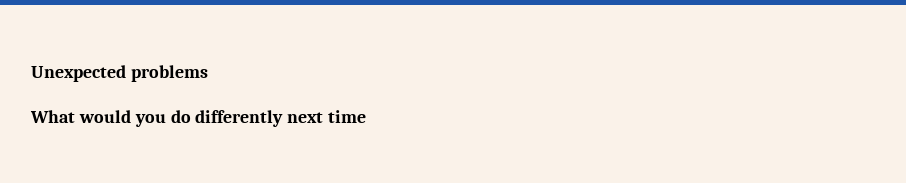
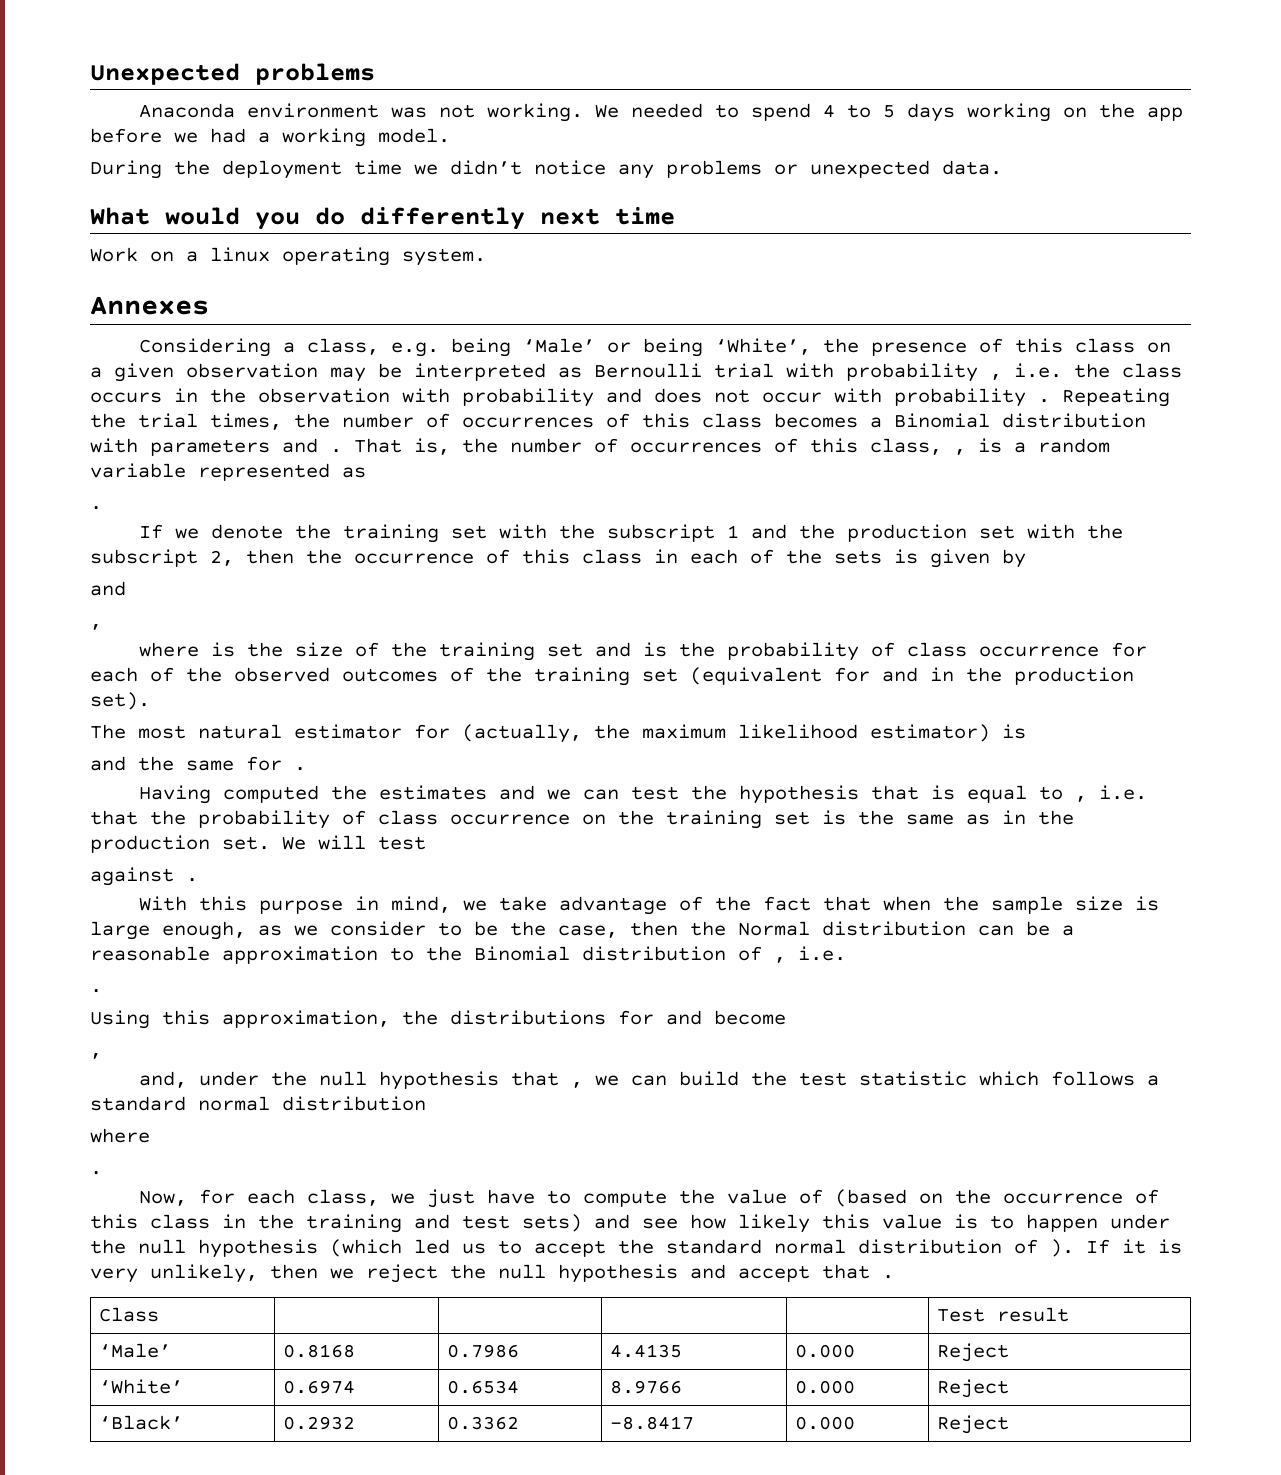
+ Anaconda environment was not working. We needed to spend 4 to 5 days working on the app before we had a working model.
+ During the deployment time we didn’t notice any problems or unexpected data.
+ Work on a linux operating system.
+ Annexes
+ Considering a class, e.g. being ‘Male’ or being ‘White’, the presence of this class on a given observation may be interpreted as Bernoulli trial with probability , i.e. the class occurs in the observation with probability and does not occur with probability . Repeating the trial times, the number of occurrences of this class becomes a Binomial distribution with parameters and . That is, the number of occurrences of this class, , is a random variable represented as
+ .
+ If we denote the training set with the subscript 1 and the production set with the subscript 2, then the occurrence of this class in each of the sets is given by
+ and
+ ,
+ where is the size of the training set and is the probability of class occurrence for each of the observed outcomes of the training set (equivalent for and in the production set).
+ The most natural estimator for (actually, the maximum likelihood estimator) is
+ and the same for .
+ Having computed the estimates and we can test the hypothesis that is equal to , i.e. that the probability of class occurrence on the training set is the same as in the production set. We will test
+ against .
+ With this purpose in mind, we take advantage of the fact that when the sample size is large enough, as we consider to be the case, then the Normal distribution can be a reasonable approximation to the Binomial distribution of , i.e.
+ .
+ Using this approximation, the distributions for and become
+ ,
+ and, under the null hypothesis that , we can build the test statistic which follows a standard normal distribution
+ where
+ .
+ Now, for each class, we just have to compute the value of (based on the occurrence of this class in the training and test sets) and see how likely this value is to happen under the null hypothesis (which led us to accept the standard normal distribution of ). If it is very unlikely, then we reject the null hypothesis and accept that .
+ Class | | | | | Test result
+ ‘Male’ | 0.8168 | 0.7986 | 4.4135 | 0.000 | Reject
+ ‘White’ | 0.6974 | 0.6534 | 8.9766 | 0.000 | Reject
+ ‘Black’ | 0.2932 | 0.3362 | -8.8417 | 0.000 | Reject

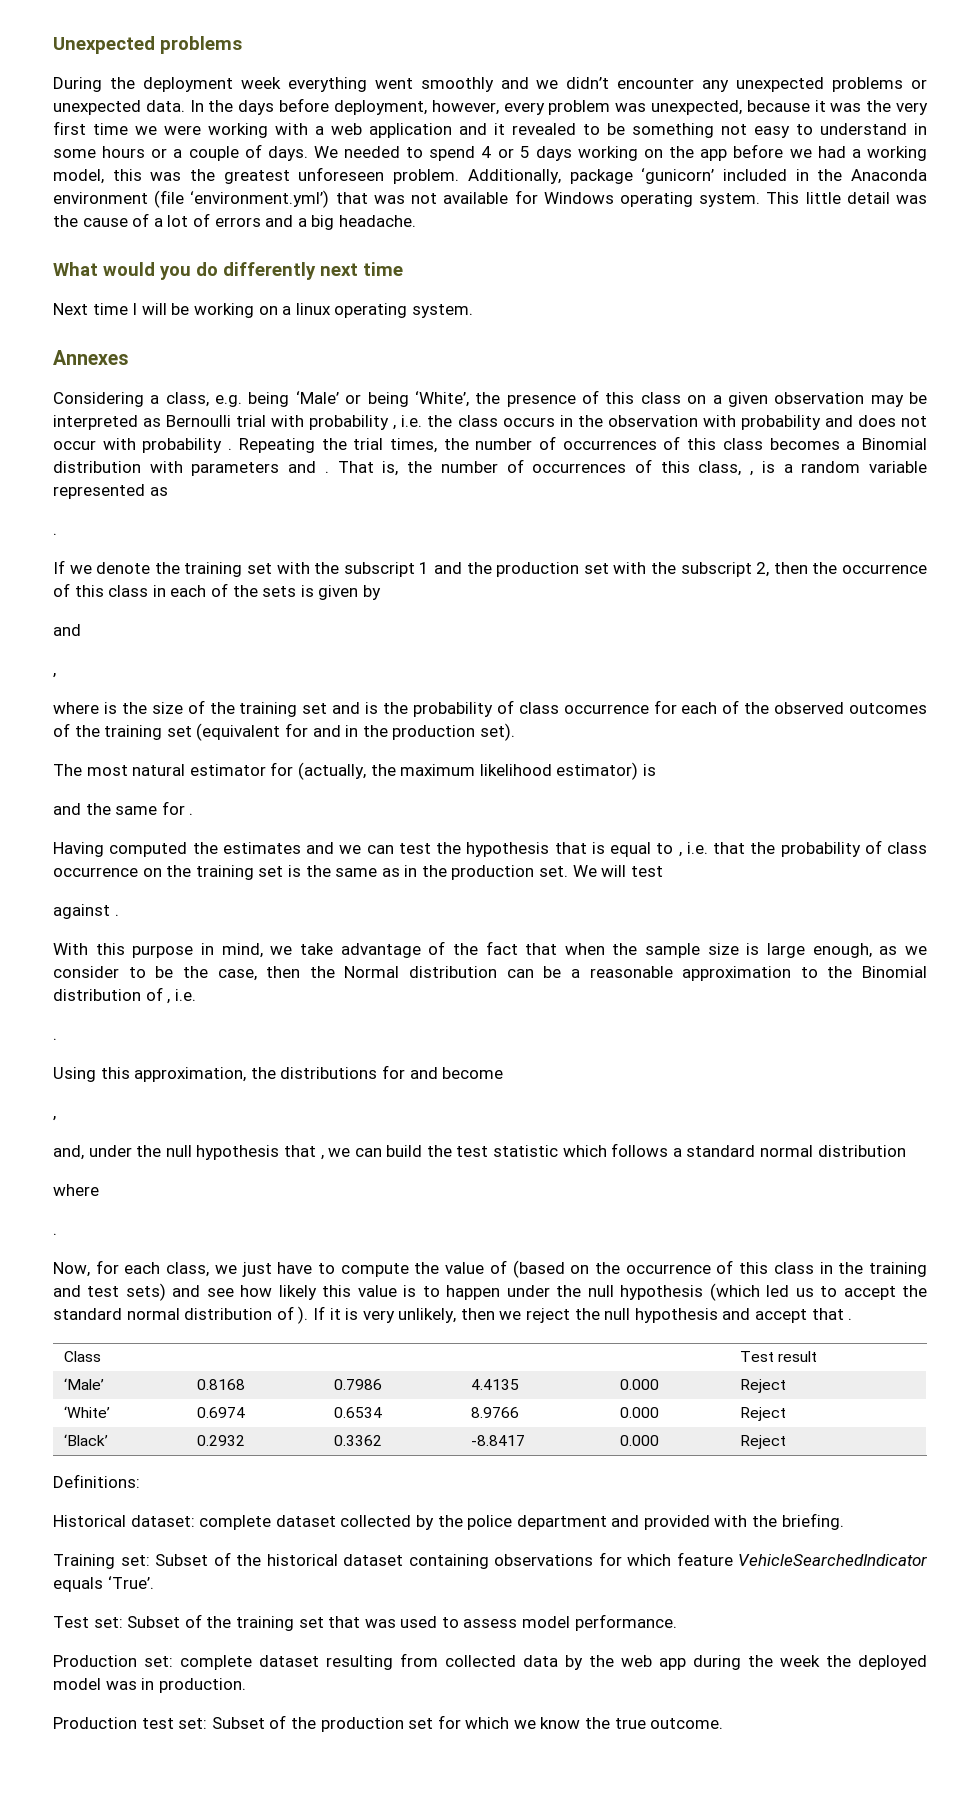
- Anaconda environment was not working.
+ During the deployment week everything went smoothly and we didn’t encounter any unexpected problems or unexpected data. In the days before deployment, however, every problem was unexpected, because it was the very first time we were working with a web application and it revealed to be something not easy to understand in some hours or a couple of days.
- We needed to spend 4 to 5 days working on the app before we had a working model.
- During the deployment time we didn’t notice any problems or unexpected data.
+ We needed to spend 4 or 5 days working on the app before we had a working model, this was the greatest unforeseen problem. Additionally, package ‘gunicorn’ included in the Anaconda environment (file ‘environment.yml’) that was not available for Windows operating system. This little detail was the cause of a lot of errors and a big headache.
- Work on a linux operating system.
+ Next time I will be working on a linux operating system.
+ Definitions:
+ Historical dataset: complete dataset collected by the police department and provided with the briefing.
+ Training set: Subset of the historical dataset containing observations for which feature VehicleSearchedIndicator equals ‘True’.
+ Test set: Subset of the training set that was used to assess model performance.
+ Production set: complete dataset resulting from collected data by the web app during the week the deployed model was in production.
+ Production test set: Subset of the production set for which we know the true outcome.

